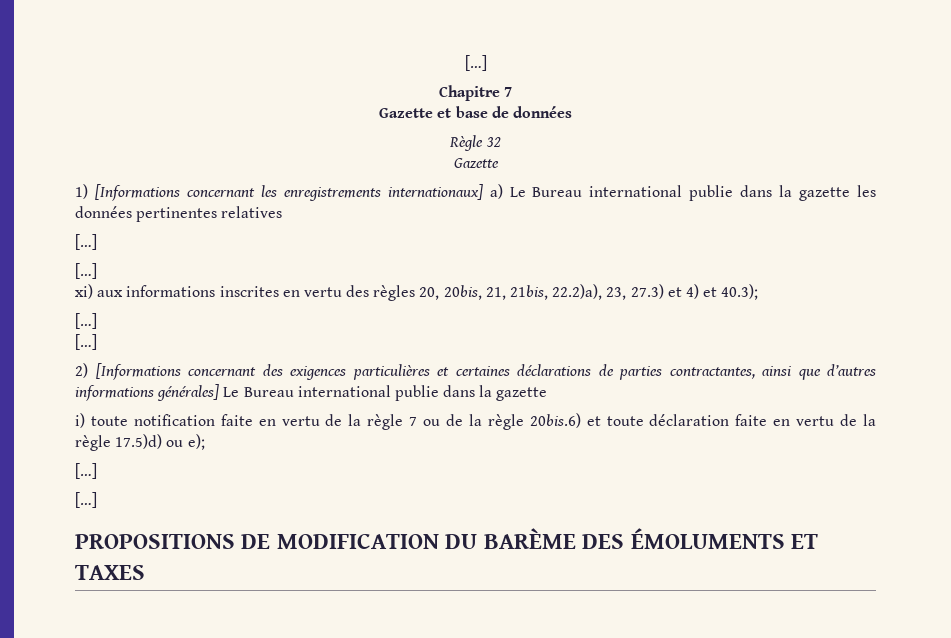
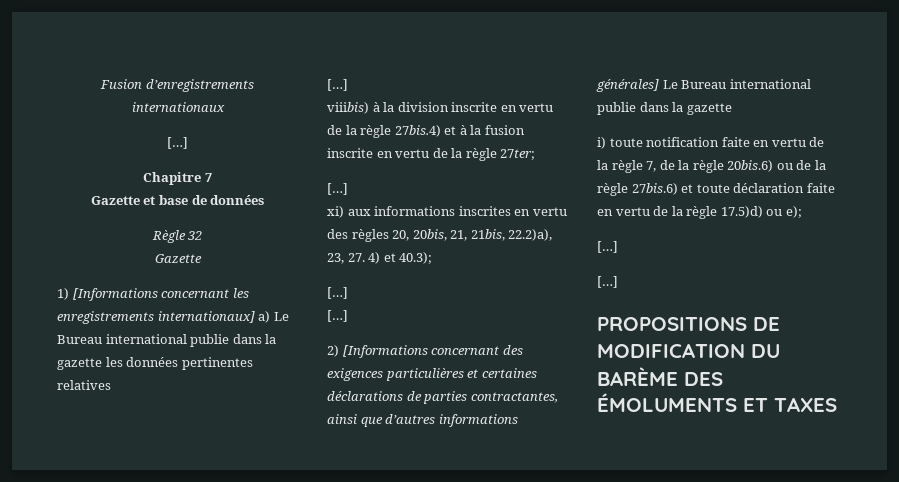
+ Fusion d’enregistrements internationaux
+ viiibis) à la division inscrite en vertu de la règle 27bis.4) et à la fusion inscrite en vertu de la règle 27ter;
- xi) aux informations inscrites en vertu des règles 20, 20bis, 21, 21bis, 22.2)a), 23, 27.3) et 4) et 40.3);
+ xi) aux informations inscrites en vertu des règles 20, 20bis, 21, 21bis, 22.2)a), 23, 27. 4) et 40.3);
- i) toute notification faite en vertu de la règle 7 ou de la règle 20bis.6) et toute déclaration faite en vertu de la règle 17.5)d) ou e);
+ i) toute notification faite en vertu de la règle 7, de la règle 20bis.6) ou de la règle 27bis.6) et toute déclaration faite en vertu de la règle 17.5)d) ou e);

